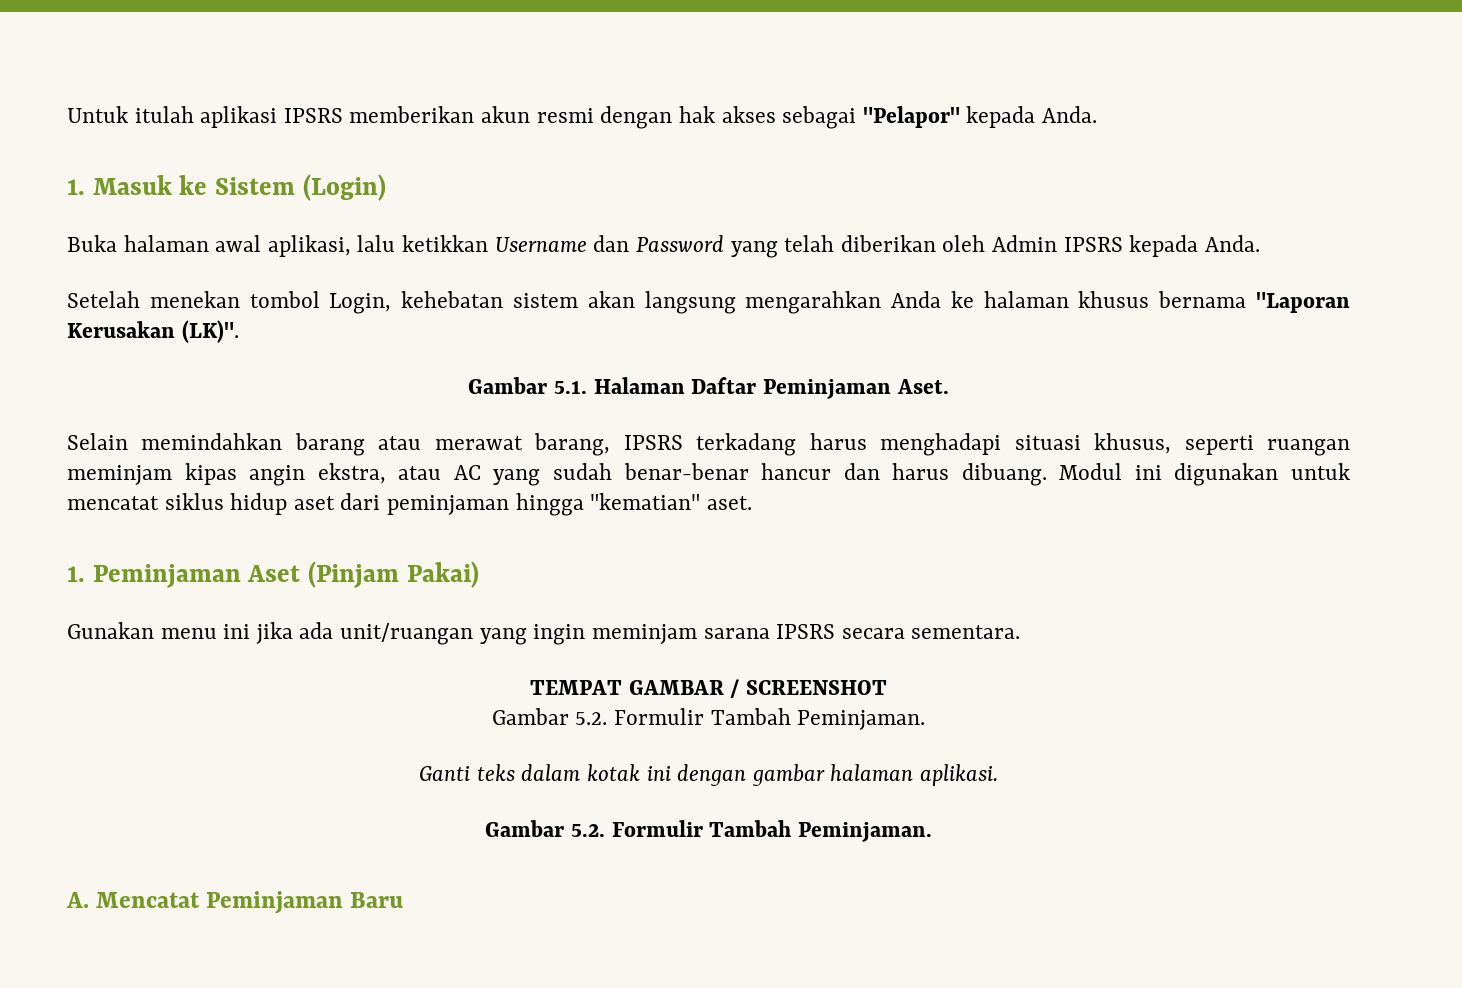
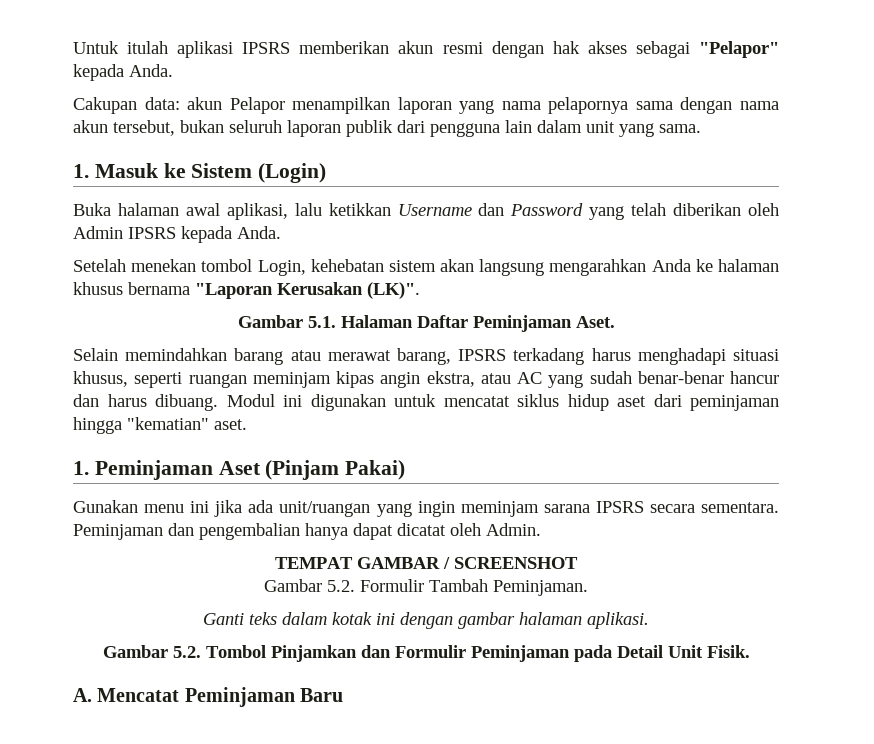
+ Cakupan data: akun Pelapor menampilkan laporan yang nama pelapornya sama dengan nama akun tersebut, bukan seluruh laporan publik dari pengguna lain dalam unit yang sama.
+ Peminjaman dan pengembalian hanya dapat dicatat oleh Admin.
  Ganti teks dalam kotak ini dengan gambar halaman aplikasi.
- Gambar 5.2. Formulir Tambah Peminjaman.
+ Gambar 5.2. Tombol Pinjamkan dan Formulir Peminjaman pada Detail Unit Fisik.

